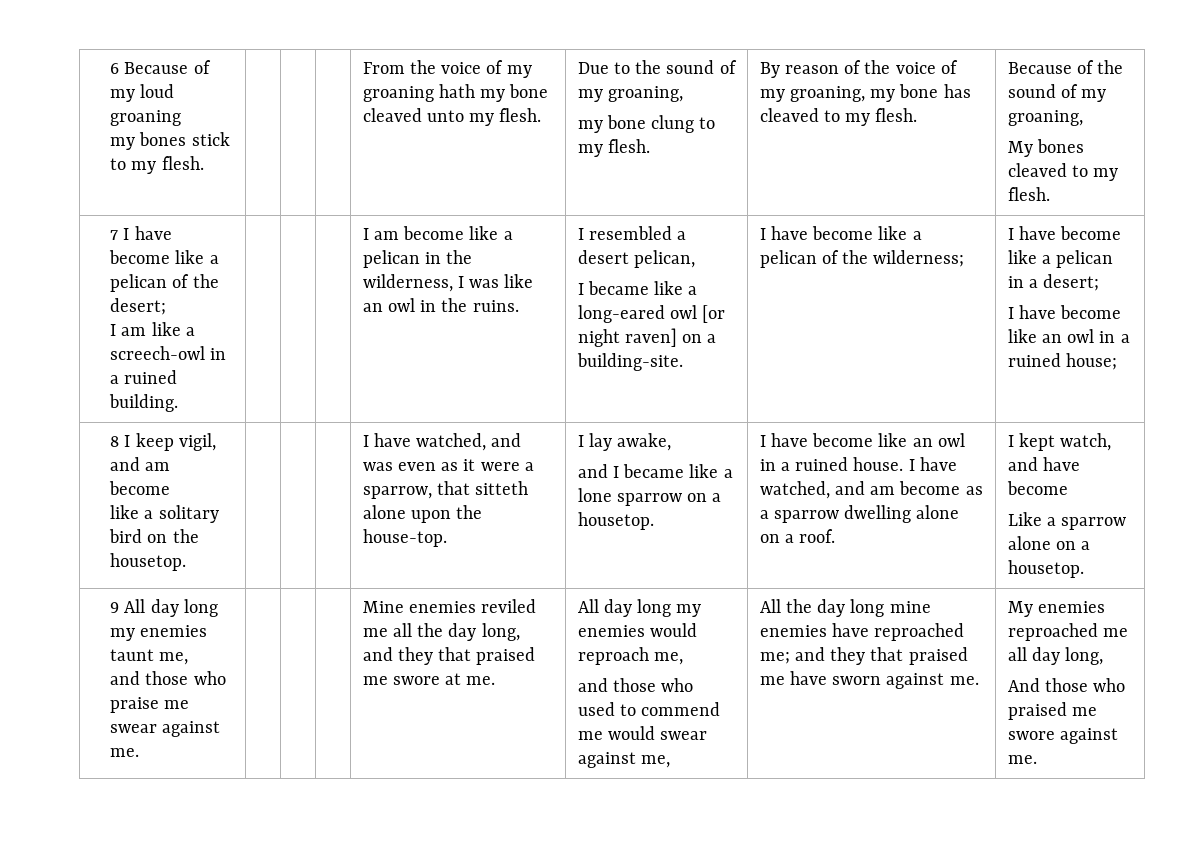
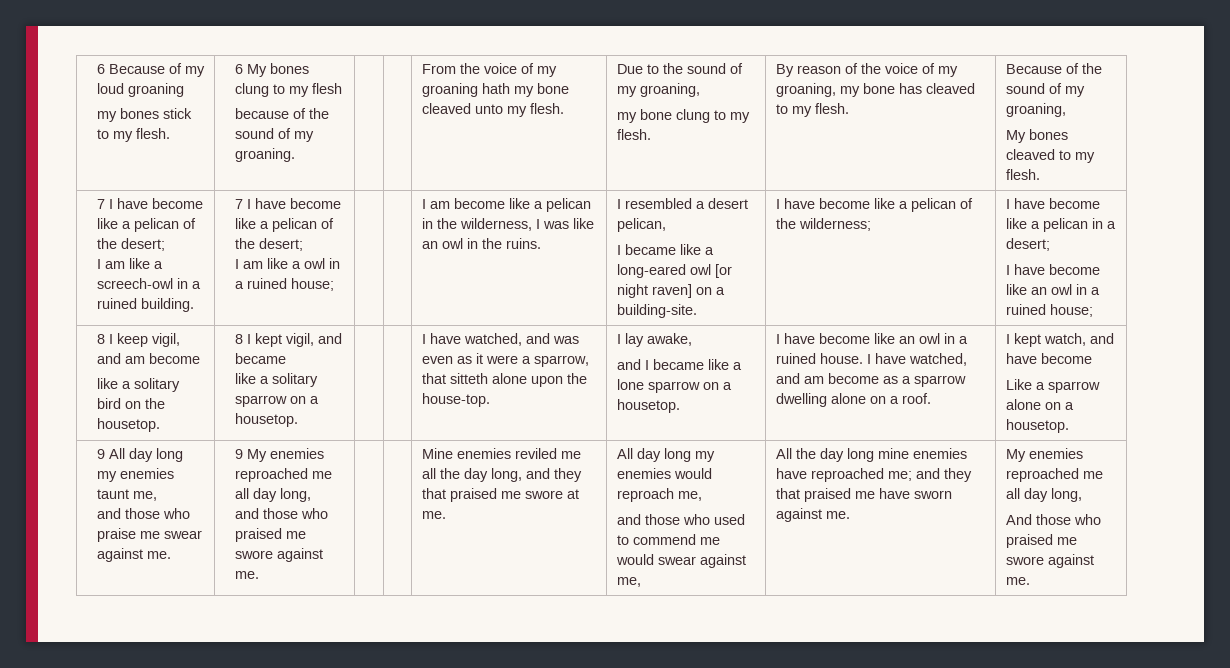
+ 6 My bones clung to my flesh
+ because of the sound of my groaning.
- I am like a screech-owl in a ruined building.
+ I am like a screech-owl in a ruined building. | 7 I have become like a pelican of the desert;
+ I am like a owl in a ruined house;
+ 8 I kept vigil, and became
+ like a solitary sparrow on a housetop.
+ 9 My enemies reproached me all day long,
+ and those who praised me swore against me.

